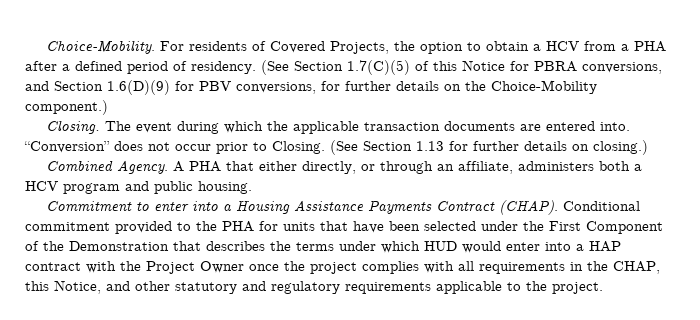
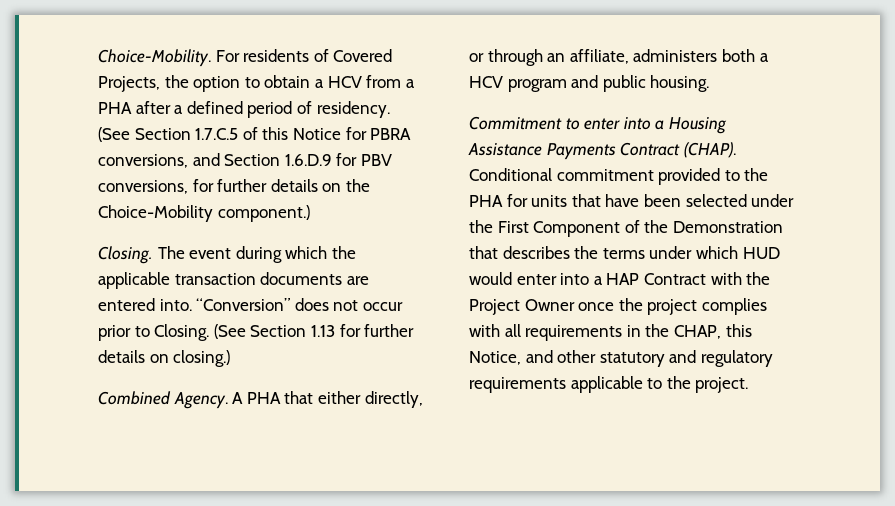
- (See Section 1.7(C)(5) of this Notice for PBRA conversions, and Section 1.6(D)(9) for PBV conversions, for further details on the Choice-Mobility component.)
+ (See Section 1.7.C.5 of this Notice for PBRA conversions, and Section 1.6.D.9 for PBV conversions, for further details on the Choice-Mobility component.)
- Conditional commitment provided to the PHA for units that have been selected under the First Component of the Demonstration that describes the terms under which HUD would enter into a HAP contract with the Project Owner once the project complies with all requirements in the CHAP, this Notice, and other statutory and regulatory requirements applicable to the project.
+ Conditional commitment provided to the PHA for units that have been selected under the First Component of the Demonstration that describes the terms under which HUD would enter into a HAP Contract with the Project Owner once the project complies with all requirements in the CHAP, this Notice, and other statutory and regulatory requirements applicable to the project.

